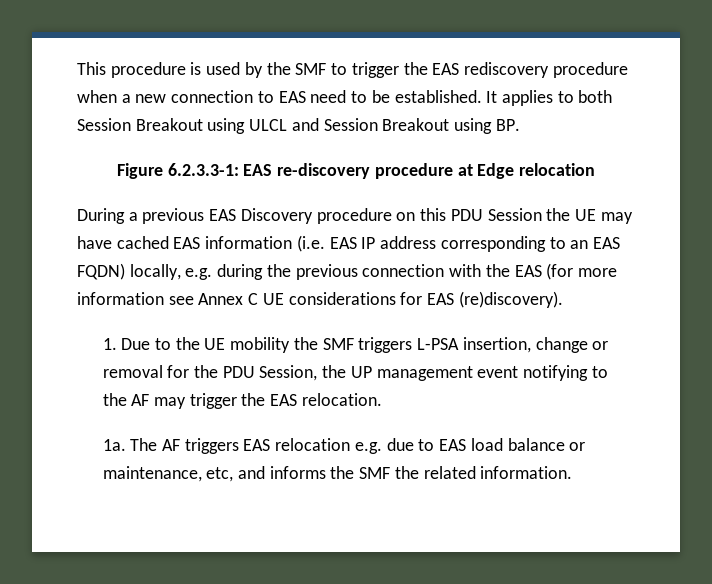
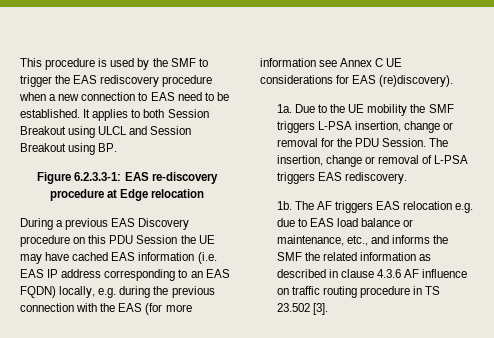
- 1. Due to the UE mobility the SMF triggers L-PSA insertion, change or removal for the PDU Session, the UP management event notifying to the AF may trigger the EAS relocation.
- 1a.
+ 1a. Due to the UE mobility the SMF triggers L-PSA insertion, change or removal for the PDU Session. The insertion, change or removal of L-PSA triggers EAS rediscovery.
+ 1b.
- The AF triggers EAS relocation e.g. due to EAS load balance or maintenance, etc, and informs the SMF the related information.
+ The AF triggers EAS relocation e.g. due to EAS load balance or maintenance, etc., and informs the SMF the related information as described in clause 4.3.6 AF influence on traffic routing procedure in TS 23.502 [3].

